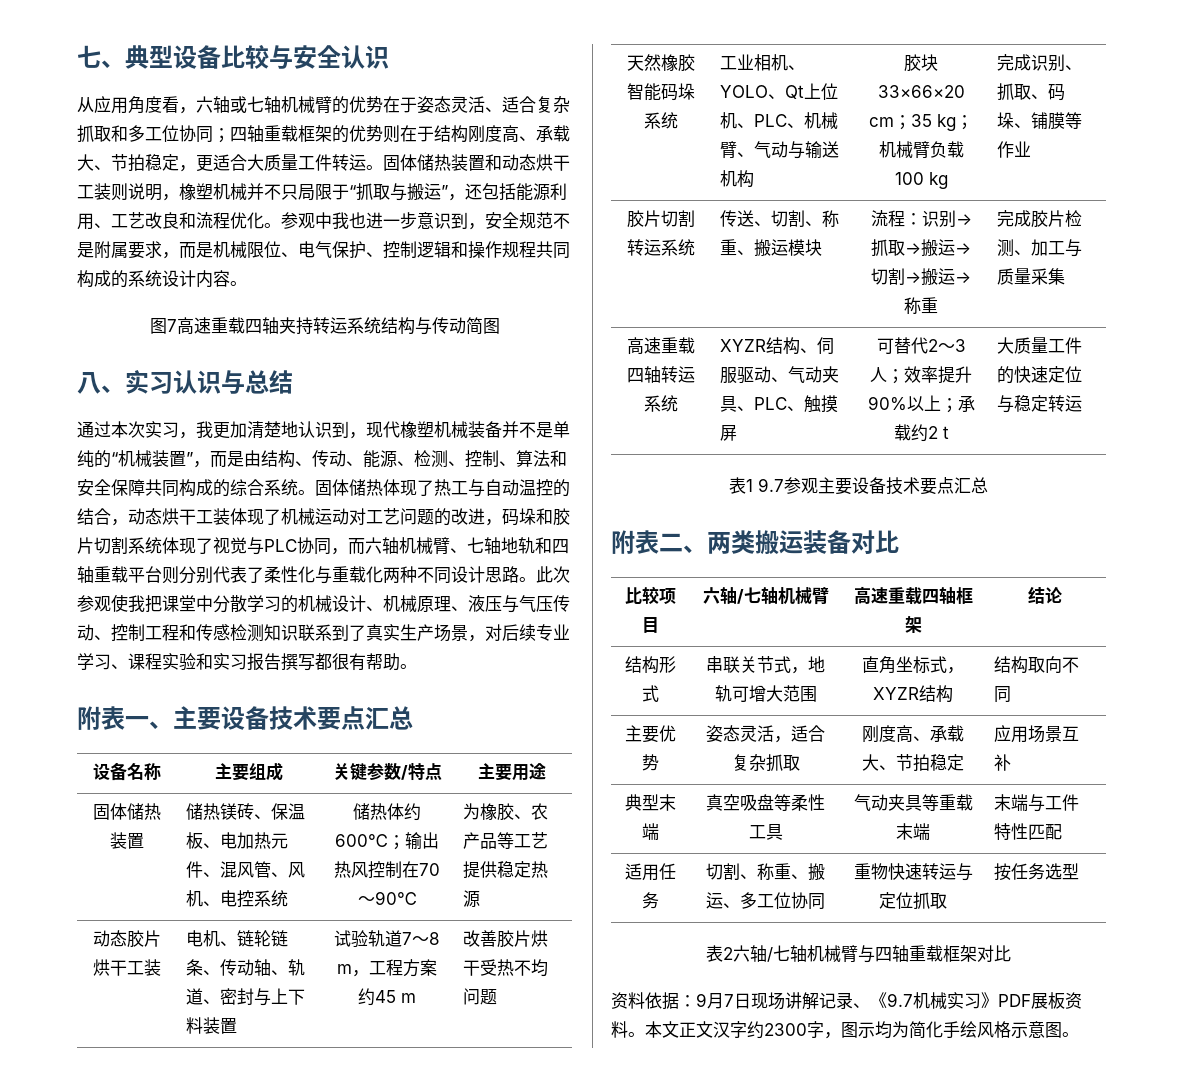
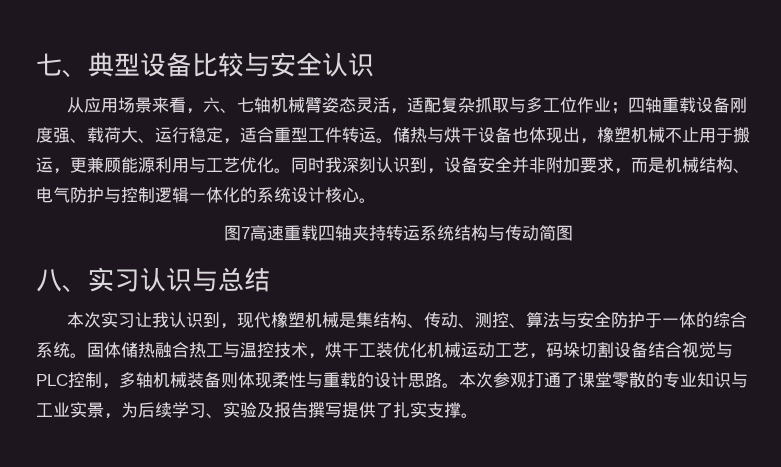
- 从应用角度看，六轴或七轴机械臂的优势在于姿态灵活、适合复杂抓取和多工位协同；四轴重载框架的优势则在于结构刚度高、承载大、节拍稳定，更适合大质量工件转运。固体储热装置和动态烘干工装则说明，橡塑机械并不只局限于“抓取与搬运”，还包括能源利用、工艺改良和流程优化。参观中我也进一步意识到，安全规范不是附属要求，而是机械限位、电气保护、控制逻辑和操作规程共同构成的系统设计内容。
+ 从应用场景来看，六、七轴机械臂姿态灵活，适配复杂抓取与多工位作业；四轴重载设备刚度强、载荷大、运行稳定，适合重型工件转运。储热与烘干设备也体现出，橡塑机械不止用于搬运，更兼顾能源利用与工艺优化。同时我深刻认识到，设备安全并非附加要求，而是机械结构、电气防护与控制逻辑一体化的系统设计核心。
- 通过本次实习，我更加清楚地认识到，现代橡塑机械装备并不是单纯的“机械装置”，而是由结构、传动、能源、检测、控制、算法和安全保障共同构成的综合系统。
+ 本次实习让我认识到，现代橡塑机械是集结构、传动、测控、算法与安全防护于一体的综合系统。
- 固体储热体现了热工与自动温控的结合，动态烘干工装体现了机械运动对工艺问题的改进，码垛和胶片切割系统体现了视觉与PLC协同，而六轴机械臂、七轴地轨和四轴重载平台则分别代表了柔性化与重载化两种不同设计思路。此次参观使我把课堂中分散学习的机械设计、机械原理、液压与气压传动、控制工程和传感检测知识联系到了真实生产场景，对后续专业学习、课程实验和实习报告撰写都很有帮助。
- 附表一、主要设备技术要点汇总
- 设备名称 | 主要组成 | 关键参数/特点 | 主要用途
- 固体储热装置 | 储热镁砖、保温板、电加热元件、混风管、风机、电控系统 | 储热体约600℃；输出热风控制在70～90℃ | 为橡胶、农产品等工艺提供稳定热源
- 动态胶片烘干工装 | 电机、链轮链条、传动轴、轨道、密封与上下料装置 | 试验轨道7～8 m，工程方案约45 m | 改善胶片烘干受热不均问题
- 天然橡胶智能码垛系统 | 工业相机、YOLO、Qt上位机、PLC、机械臂、气动与输送机构 | 胶块33×66×20 cm；35 kg；机械臂负载100 kg | 完成识别、抓取、码垛、铺膜等作业
- 胶片切割转运系统 | 传送、切割、称重、搬运模块 | 流程：识别→抓取→搬运→切割→搬运→称重 | 完成胶片检测、加工与质量采集
- 高速重载四轴转运系统 | XYZR结构、伺服驱动、气动夹具、PLC、触摸屏 | 可替代2～3人；效率提升90%以上；承载约2 t | 大质量工件的快速定位与稳定转运
- 表1 9.7参观主要设备技术要点汇总
- 附表二、两类搬运装备对比
- 比较项目 | 六轴/七轴机械臂 | 高速重载四轴框架 | 结论
- 结构形式 | 串联关节式，地轨可增大范围 | 直角坐标式，XYZR结构 | 结构取向不同
- 主要优势 | 姿态灵活，适合复杂抓取 | 刚度高、承载大、节拍稳定 | 应用场景互补
- 典型末端 | 真空吸盘等柔性工具 | 气动夹具等重载末端 | 末端与工件特性匹配
- 适用任务 | 切割、称重、搬运、多工位协同 | 重物快速转运与定位抓取 | 按任务选型
- 表2六轴/七轴机械臂与四轴重载框架对比
- 资料依据：9月7日现场讲解记录、《9.7机械实习》PDF展板资料。本文正文汉字约2300字，图示均为简化手绘风格示意图。
+ 固体储热融合热工与温控技术，烘干工装优化机械运动工艺，码垛切割设备结合视觉与PLC控制，多轴机械装备则体现柔性与重载的设计思路。本次参观打通了课堂零散的专业知识与工业实景，为后续学习、实验及报告撰写提供了扎实支撑。

